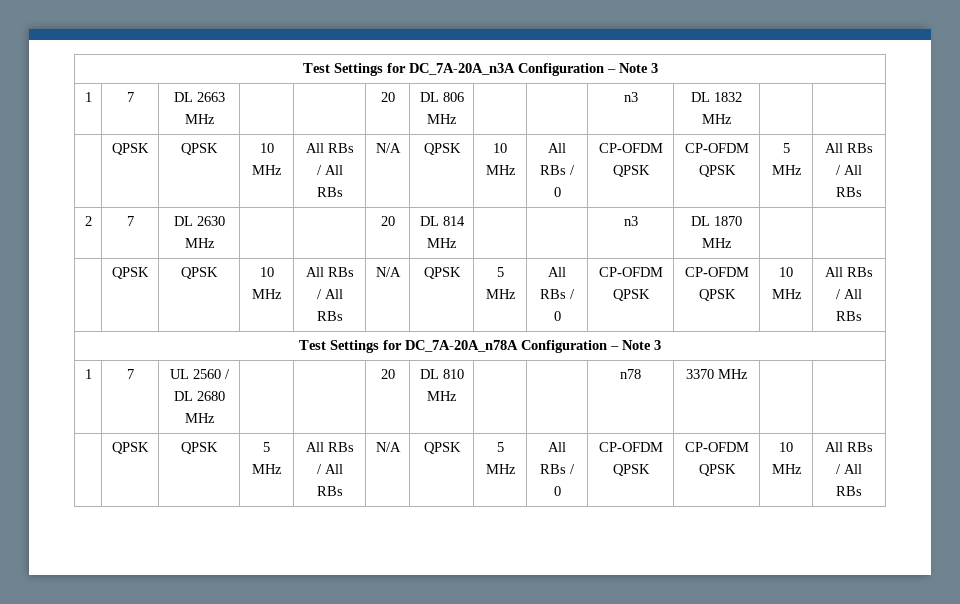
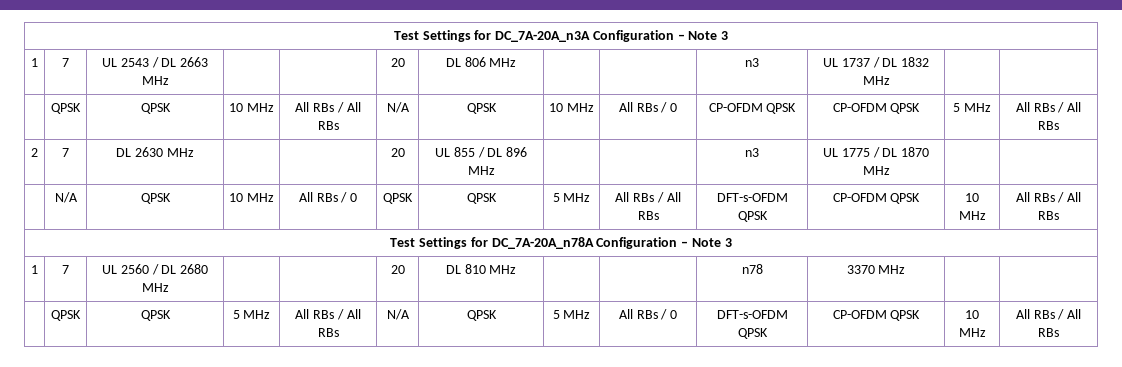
- 1 | 7 | DL 2663 MHz | | | 20 | DL 806 MHz | | | n3 | DL 1832 MHz | |
+ 1 | 7 | UL 2543 / DL 2663 MHz | | | 20 | DL 806 MHz | | | n3 | UL 1737 / DL 1832 MHz | |
- 2 | 7 | DL 2630 MHz | | | 20 | DL 814 MHz | | | n3 | DL 1870 MHz | |
+ 2 | 7 | DL 2630 MHz | | | 20 | UL 855 / DL 896 MHz | | | n3 | UL 1775 / DL 1870 MHz | |
- | QPSK | QPSK | 10 MHz | All RBs / All RBs | N/A | QPSK | 5 MHz | All RBs / 0 | CP-OFDM QPSK | CP-OFDM QPSK | 10 MHz | All RBs / All RBs
+ | N/A | QPSK | 10 MHz | All RBs / 0 | QPSK | QPSK | 5 MHz | All RBs / All RBs | DFT-s-OFDM QPSK | CP-OFDM QPSK | 10 MHz | All RBs / All RBs
- | QPSK | QPSK | 5 MHz | All RBs / All RBs | N/A | QPSK | 5 MHz | All RBs / 0 | CP-OFDM QPSK | CP-OFDM QPSK | 10 MHz | All RBs / All RBs
+ | QPSK | QPSK | 5 MHz | All RBs / All RBs | N/A | QPSK | 5 MHz | All RBs / 0 | DFT-s-OFDM QPSK | CP-OFDM QPSK | 10 MHz | All RBs / All RBs

